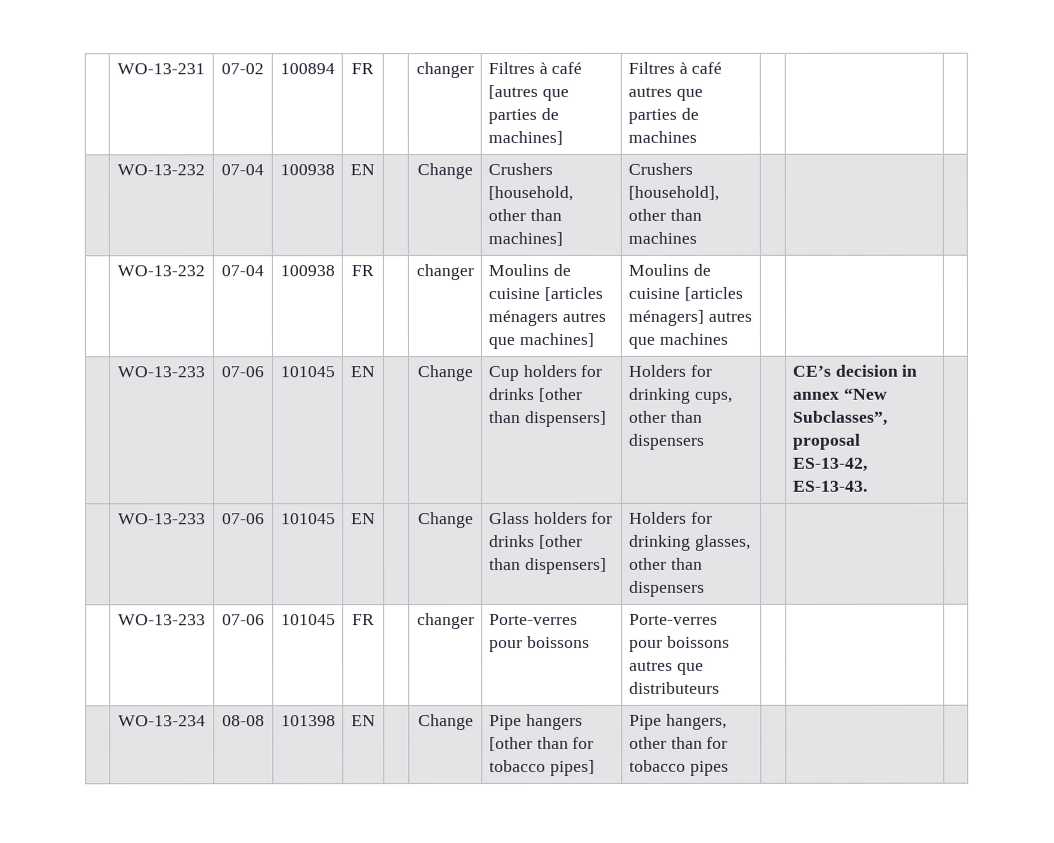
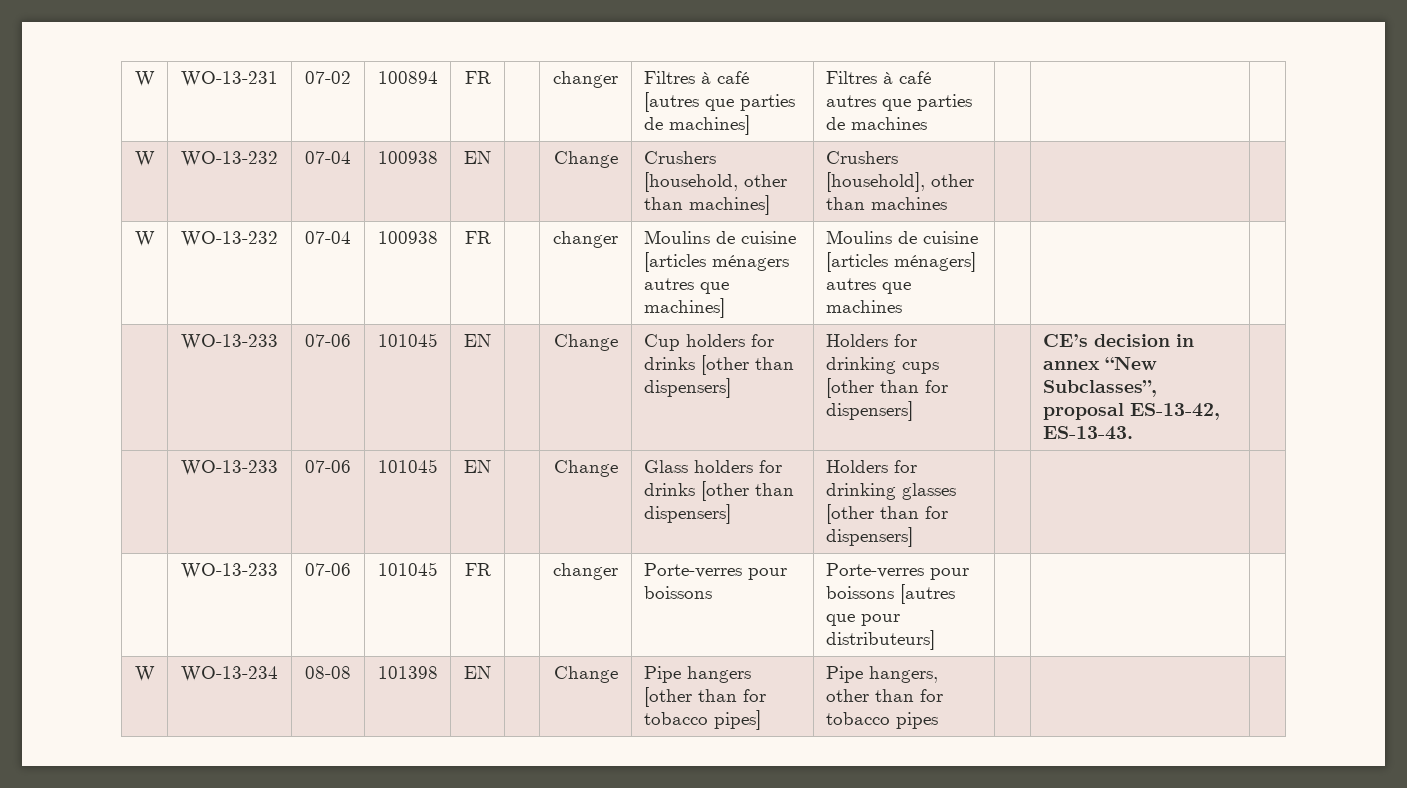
- | WO-13-231 | 07-02 | 100894 | FR | | changer | Filtres à café [autres que parties de machines] | Filtres à café autres que parties de machines | | |
+ W | WO-13-231 | 07-02 | 100894 | FR | | changer | Filtres à café [autres que parties de machines] | Filtres à café autres que parties de machines | | |
- | WO-13-232 | 07-04 | 100938 | EN | | Change | Crushers [household, other than machines] | Crushers [household], other than machines | | |
+ W | WO-13-232 | 07-04 | 100938 | EN | | Change | Crushers [household, other than machines] | Crushers [household], other than machines | | |
- | WO-13-232 | 07-04 | 100938 | FR | | changer | Moulins de cuisine [articles ménagers autres que machines] | Moulins de cuisine [articles ménagers] autres que machines | | |
+ W | WO-13-232 | 07-04 | 100938 | FR | | changer | Moulins de cuisine [articles ménagers autres que machines] | Moulins de cuisine [articles ménagers] autres que machines | | |
- | WO-13-233 | 07-06 | 101045 | EN | | Change | Cup holders for drinks [other than dispensers] | Holders for drinking cups, other than dispensers | | CE’s decision in annex “New Subclasses”, proposal ES-13-42, ES-13-43. |
+ | WO-13-233 | 07-06 | 101045 | EN | | Change | Cup holders for drinks [other than dispensers] | Holders for drinking cups [other than for dispensers] | | CE’s decision in annex “New Subclasses”, proposal ES-13-42, ES-13-43. |
- | WO-13-233 | 07-06 | 101045 | EN | | Change | Glass holders for drinks [other than dispensers] | Holders for drinking glasses, other than dispensers | | |
+ | WO-13-233 | 07-06 | 101045 | EN | | Change | Glass holders for drinks [other than dispensers] | Holders for drinking glasses [other than for dispensers] | | |
- | WO-13-233 | 07-06 | 101045 | FR | | changer | Porte-verres pour boissons | Porte-verres pour boissons autres que distributeurs | | |
- | WO-13-234 | 08-08 | 101398 | EN | | Change | Pipe hangers [other than for tobacco pipes] | Pipe hangers, other than for tobacco pipes | | |
+ | WO-13-233 | 07-06 | 101045 | FR | | changer | Porte-verres pour boissons | Porte-verres pour boissons [autres que pour distributeurs] | | |
+ W | WO-13-234 | 08-08 | 101398 | EN | | Change | Pipe hangers [other than for tobacco pipes] | Pipe hangers, other than for tobacco pipes | | |

